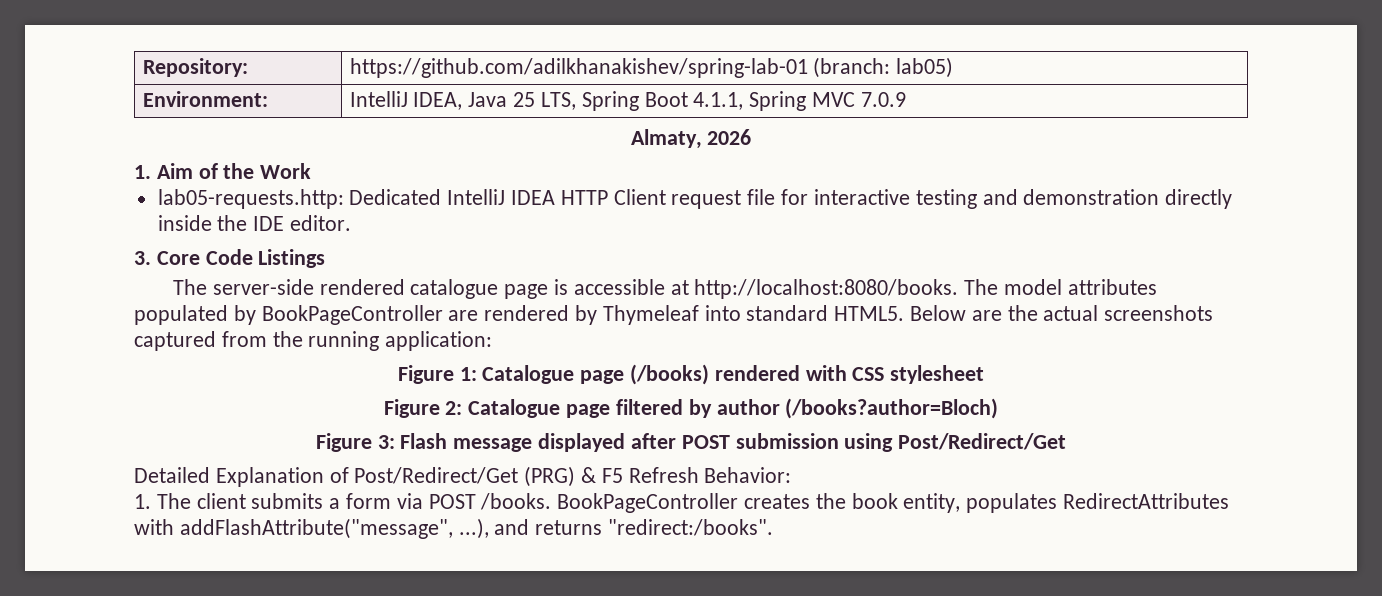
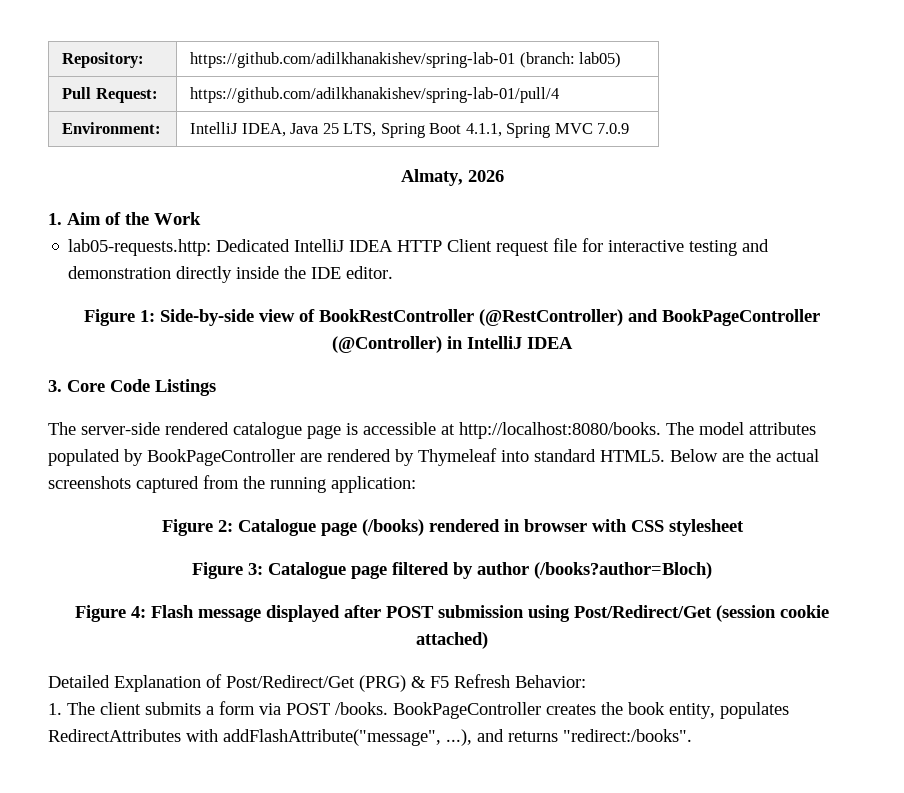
+ Pull Request: | https://github.com/adilkhanakishev/spring-lab-01/pull/4
+ Figure 1: Side-by-side view of BookRestController (@RestController) and BookPageController (@Controller) in IntelliJ IDEA
- Figure 1: Catalogue page (/books) rendered with CSS stylesheet
+ Figure 2: Catalogue page (/books) rendered in browser with CSS stylesheet
- Figure 2: Catalogue page filtered by author (/books?author=Bloch)
+ Figure 3: Catalogue page filtered by author (/books?author=Bloch)
- Figure 3: Flash message displayed after POST submission using Post/Redirect/Get
+ Figure 4: Flash message displayed after POST submission using Post/Redirect/Get (session cookie attached)

